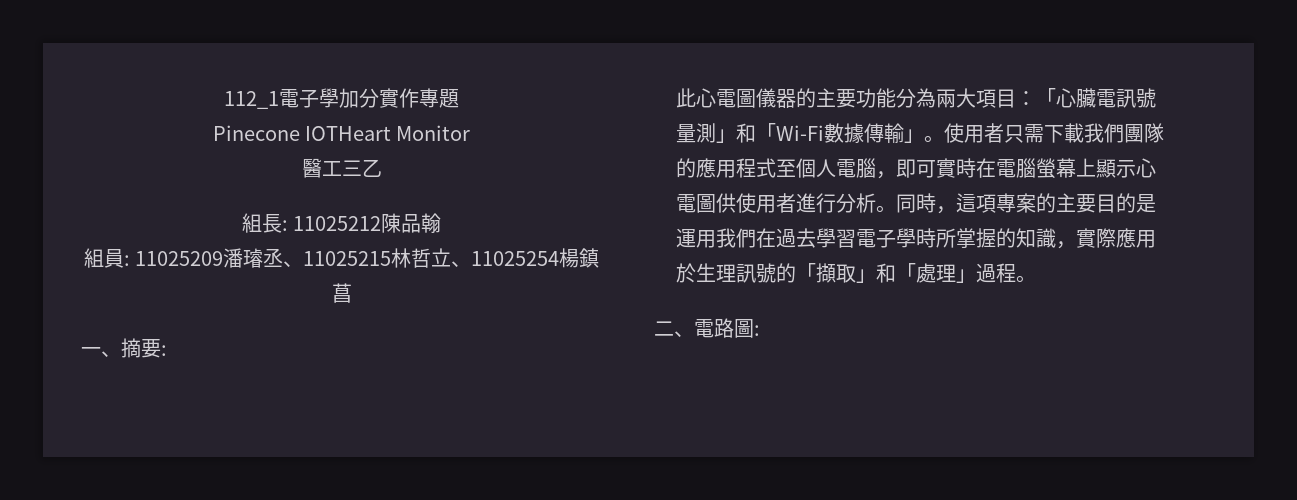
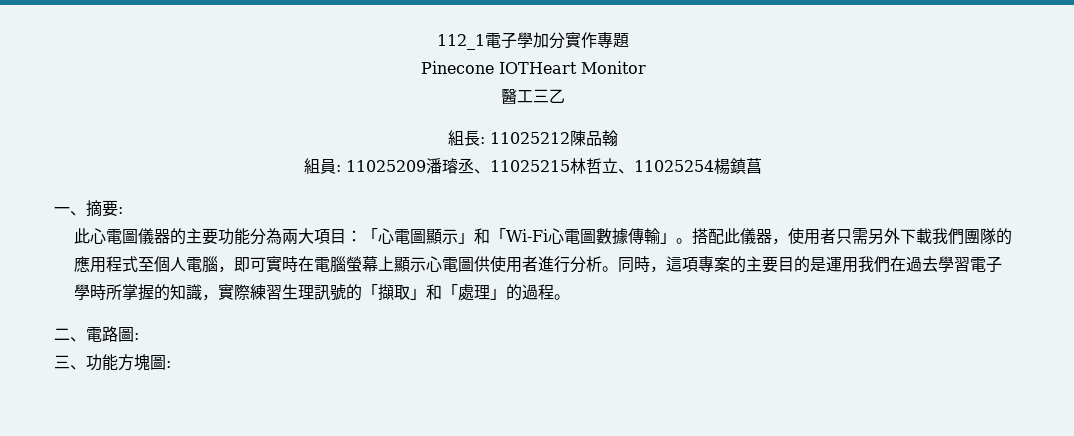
- 此心電圖儀器的主要功能分為兩大項目：「心臟電訊號量測」和「Wi-Fi數據傳輸」。
+ 此心電圖儀器的主要功能分為兩大項目：「心電圖顯示」和「Wi-Fi心電圖數據傳輸」。
- 使用者只需下載我們團隊的應用程式至個人電腦，即可實時在電腦螢幕上顯示心電圖供使用者進行分析。
+ 搭配此儀器，使用者只需另外下載我們團隊的應用程式至個人電腦，即可實時在電腦螢幕上顯示心電圖供使用者進行分析。
- 同時，這項專案的主要目的是運用我們在過去學習電子學時所掌握的知識，實際應用於生理訊號的「擷取」和「處理」過程。
+ 同時，這項專案的主要目的是運用我們在過去學習電子學時所掌握的知識，實際練習生理訊號的「擷取」和「處理」的過程。
+ 三、功能方塊圖:

